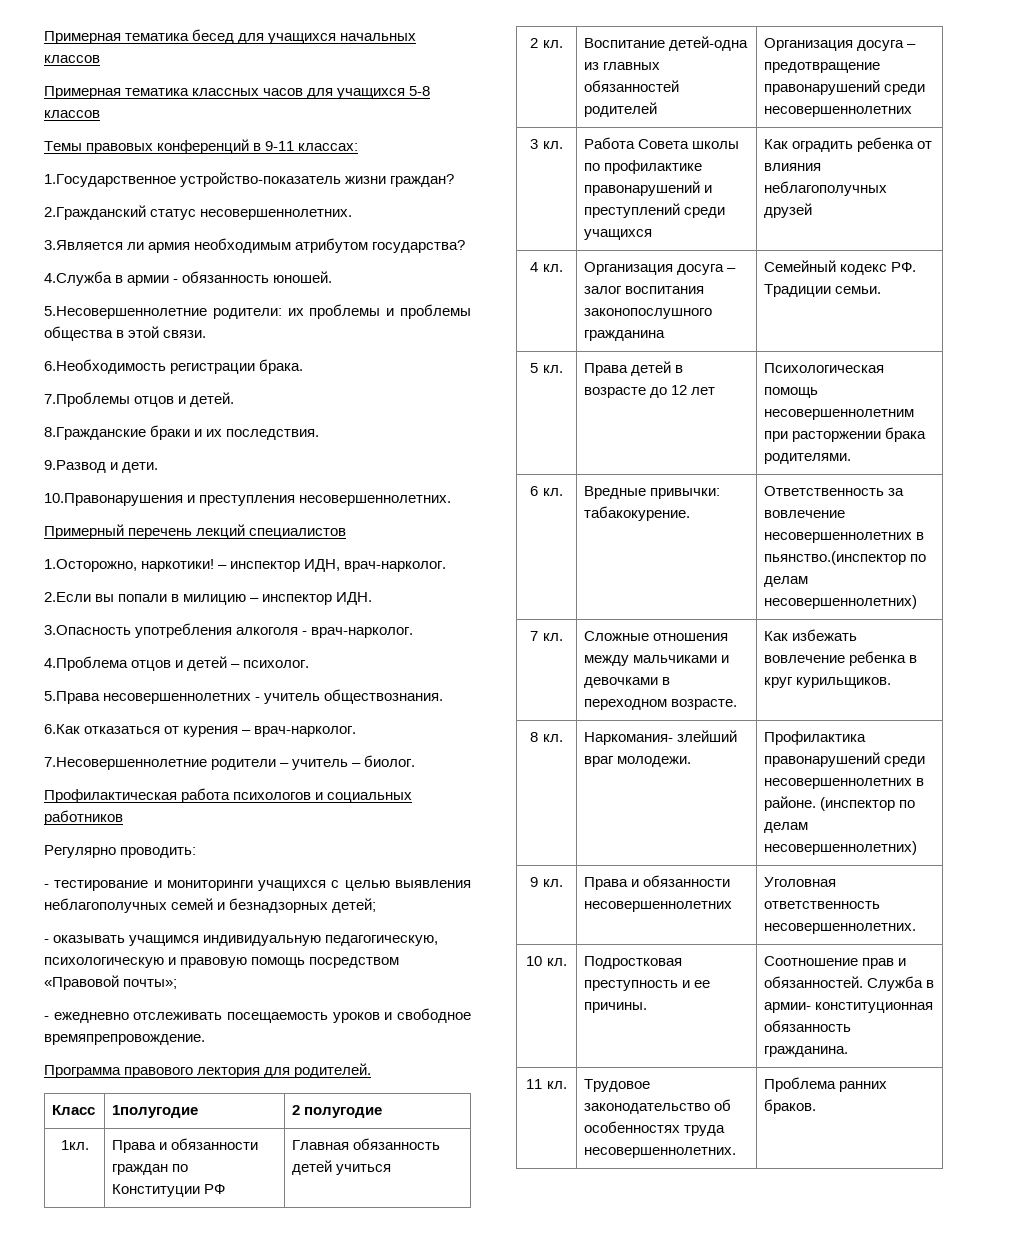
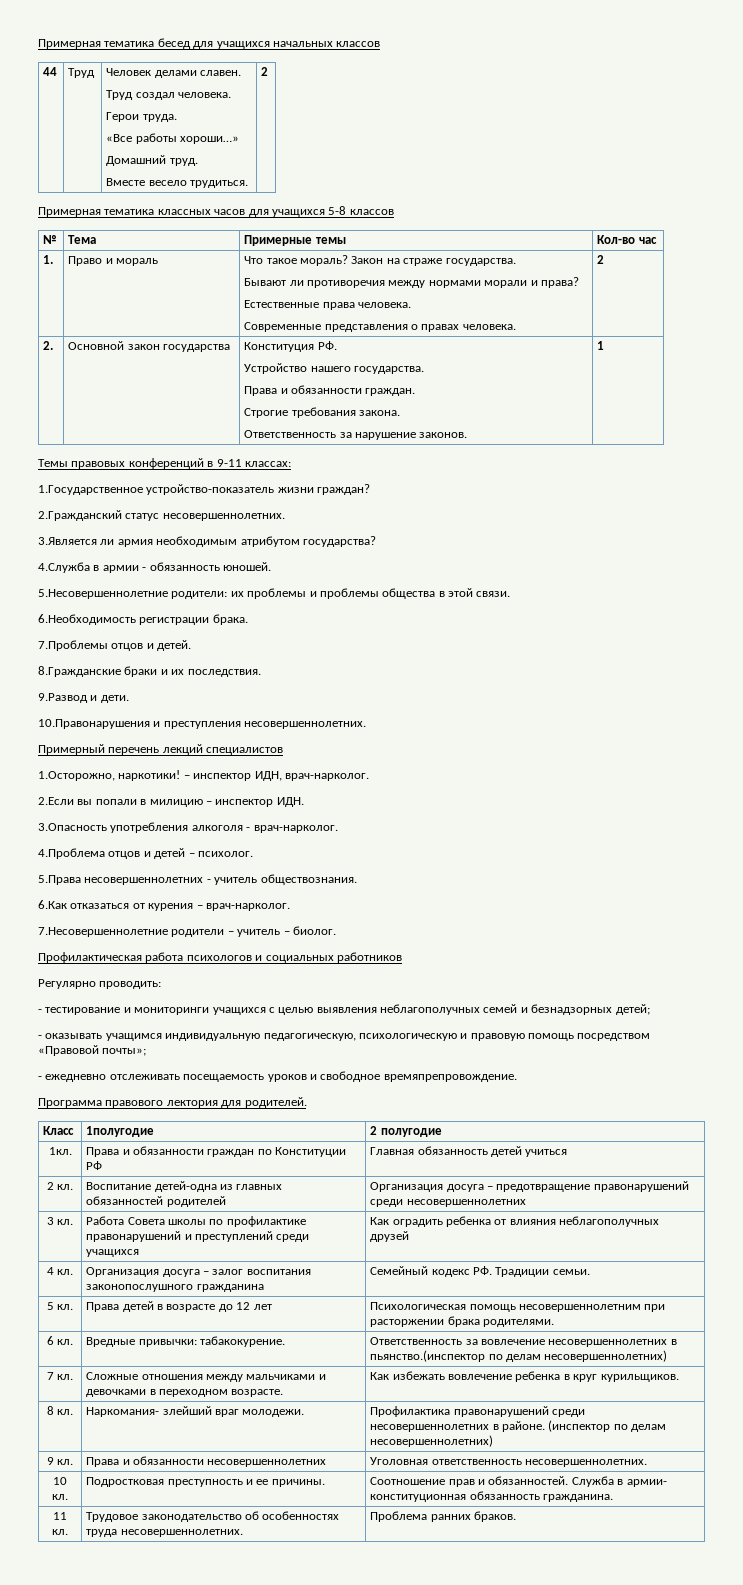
+ 44 | Труд | Человек делами славен.
+ Труд создал человека.
+ Герои труда.
+ «Все работы хороши…»
+ Домашний труд.
+ Вместе весело трудиться. | 2
+ № | Тема | Примерные темы | Кол-во час
+ 1. | Право и мораль | Что такое мораль? Закон на страже государства.
+ Бывают ли противоречия между нормами морали и права?
+ Естественные права человека.
+ Современные представления о правах человека. | 2
+ 2. | Основной закон государства | Конституция РФ.
+ Устройство нашего государства.
+ Права и обязанности граждан.
+ Строгие требования закона.
+ Ответственность за нарушение законов. | 1

